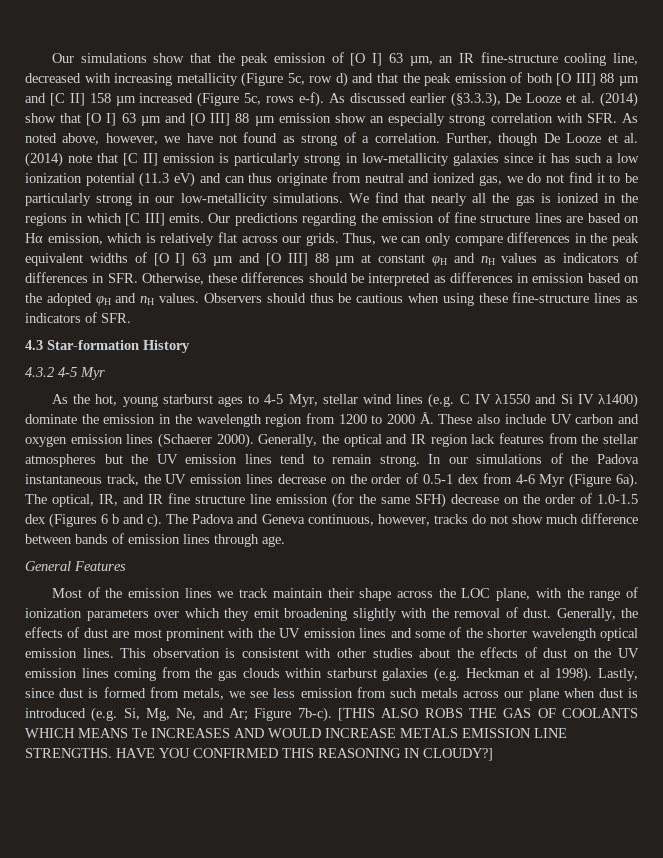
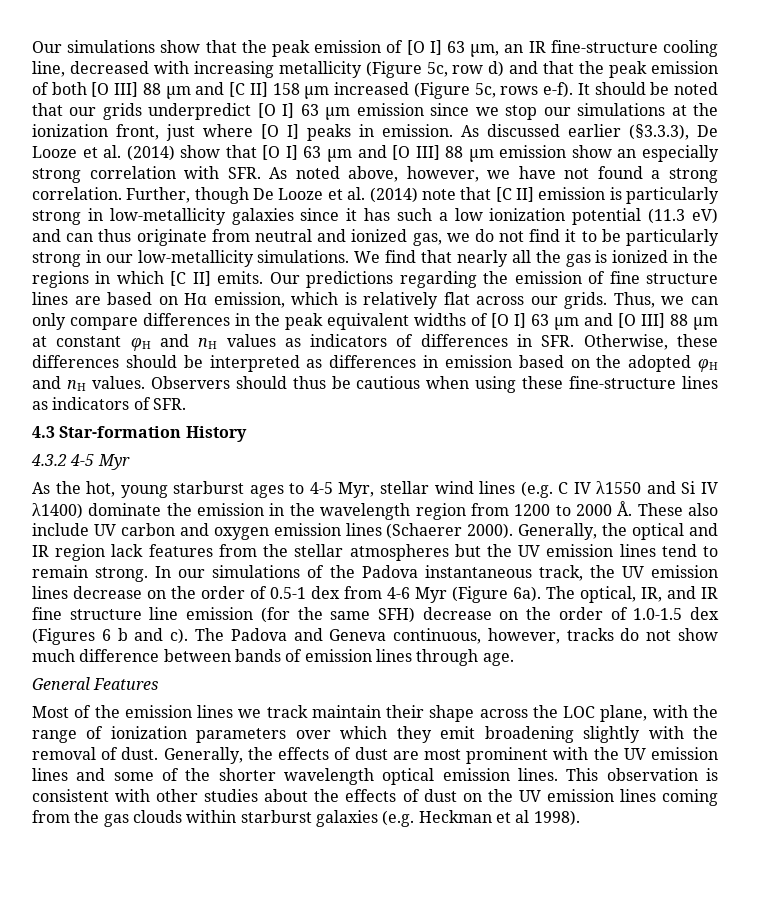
+ It should be noted that our grids underpredict [O I] 63 µm emission since we stop our simulations at the ionization front, just where [O I] peaks in emission.
- As discussed earlier (§3.3.3), De Looze et al. (2014) show that [O I] 63 µm and [O III] 88 µm emission show an especially strong correlation with SFR. As noted above, however, we have not found as strong of a correlation.
+ As discussed earlier (§3.3.3), De Looze et al. (2014) show that [O I] 63 µm and [O III] 88 µm emission show an especially strong correlation with SFR. As noted above, however, we have not found a strong correlation.
- We find that nearly all the gas is ionized in the regions in which [C III] emits.
+ We find that nearly all the gas is ionized in the regions in which [C II] emits.
- Lastly, since dust is formed from metals, we see less emission from such metals across our plane when dust is introduced (e.g. Si, Mg, Ne, and Ar; Figure 7b-c). [THIS ALSO ROBS THE GAS OF COOLANTS WHICH MEANS Te INCREASES AND WOULD INCREASE METALS EMISSION LINE STRENGTHS. HAVE YOU CONFIRMED THIS REASONING IN CLOUDY?]

